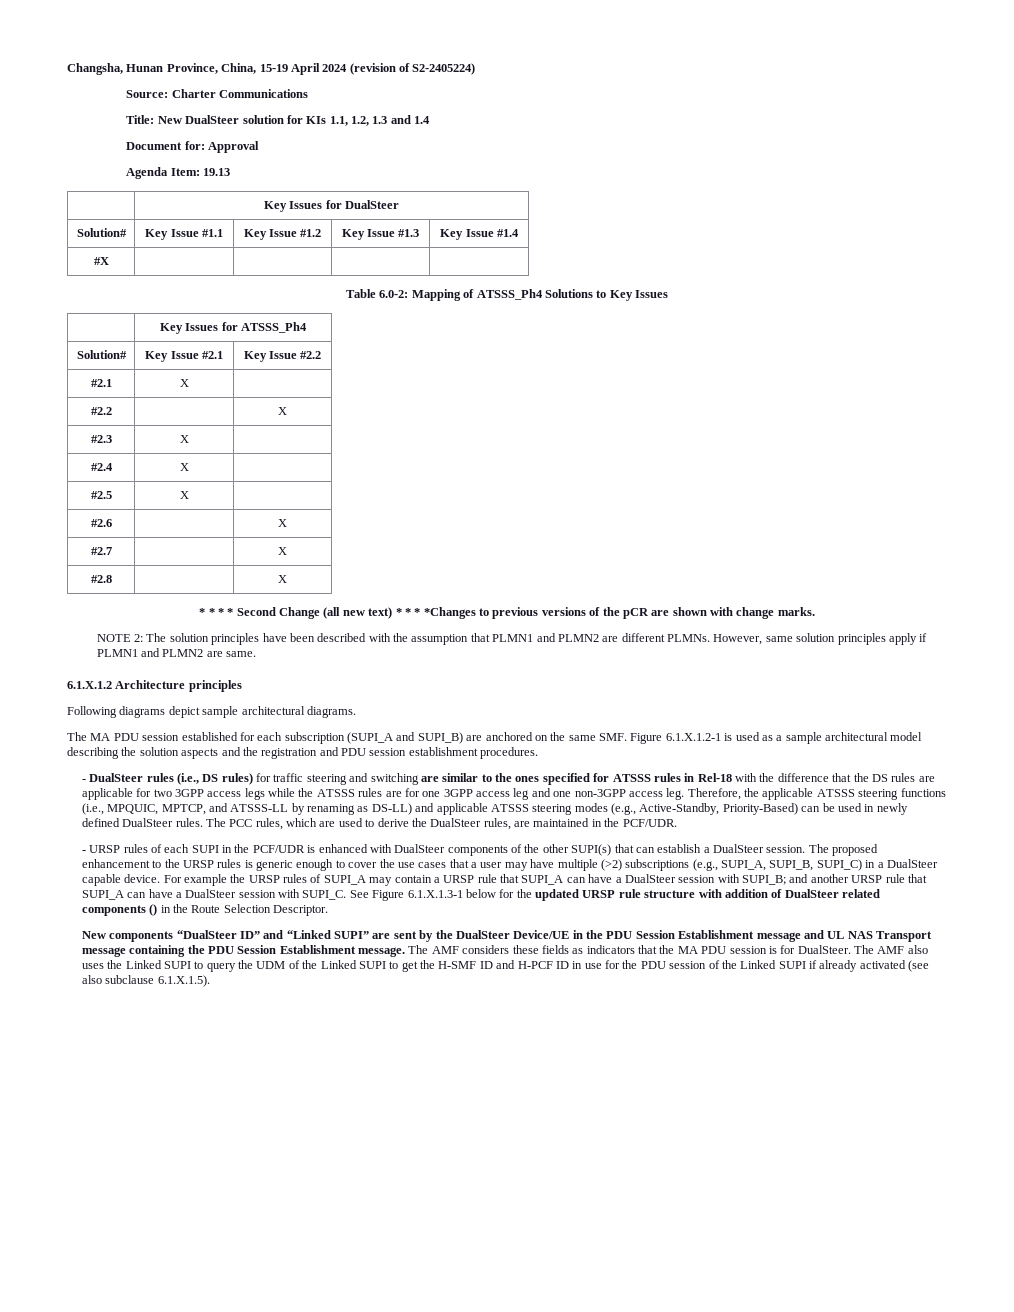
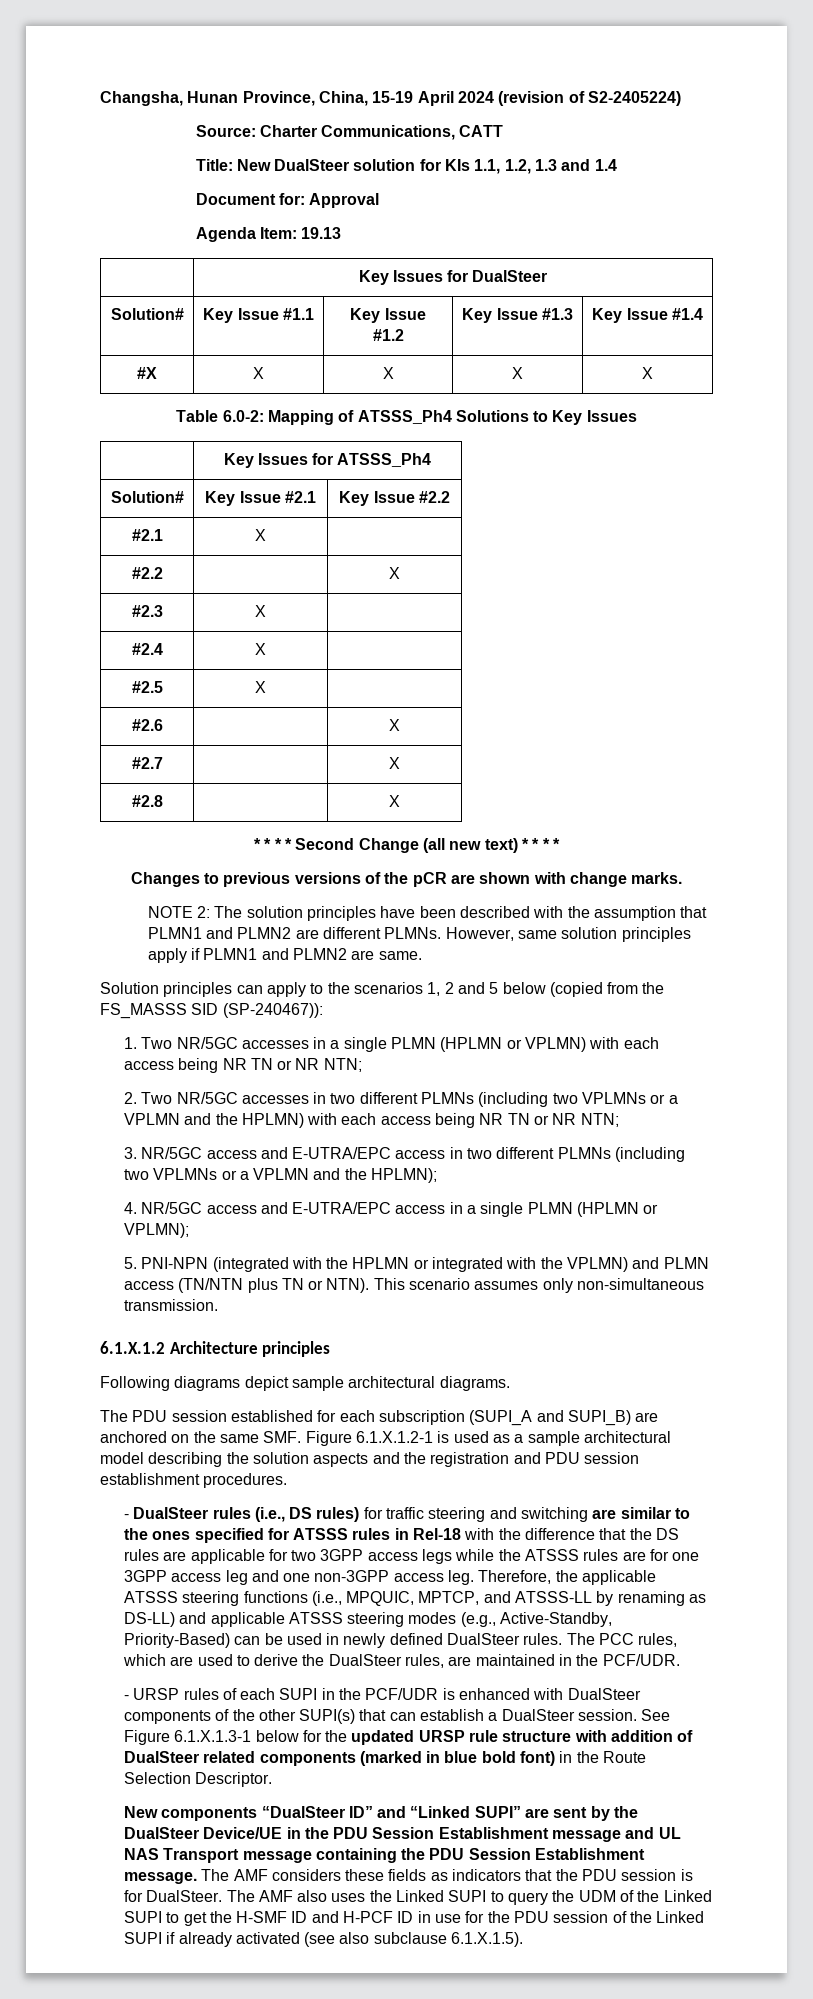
- Source: Charter Communications
+ Source: Charter Communications, CATT
- #X | | | |
+ #X | X | X | X | X
- * * * * Second Change (all new text) * * * *Changes to previous versions of the pCR are shown with change marks.
+ * * * * Second Change (all new text) * * * *
+ Changes to previous versions of the pCR are shown with change marks.
+ Solution principles can apply to the scenarios 1, 2 and 5 below (copied from the FS_MASSS SID (SP-240467)):
+ 1. Two NR/5GC accesses in a single PLMN (HPLMN or VPLMN) with each access being NR TN or NR NTN;
+ 2. Two NR/5GC accesses in two different PLMNs (including two VPLMNs or a VPLMN and the HPLMN) with each access being NR TN or NR NTN;
+ 3. NR/5GC access and E-UTRA/EPC access in two different PLMNs (including two VPLMNs or a VPLMN and the HPLMN);
+ 4. NR/5GC access and E-UTRA/EPC access in a single PLMN (HPLMN or VPLMN);
+ 5. PNI-NPN (integrated with the HPLMN or integrated with the VPLMN) and PLMN access (TN/NTN plus TN or NTN). This scenario assumes only non-simultaneous transmission.
- The MA PDU session established for each subscription (SUPI_A and SUPI_B) are anchored on the same SMF. Figure 6.1.X.1.2-1 is used as a sample architectural model describing the solution aspects and the registration and PDU session establishment procedures.
+ The PDU session established for each subscription (SUPI_A and SUPI_B) are anchored on the same SMF. Figure 6.1.X.1.2-1 is used as a sample architectural model describing the solution aspects and the registration and PDU session establishment procedures.
- The proposed enhancement to the URSP rules is generic enough to cover the use cases that a user may have multiple (>2) subscriptions (e.g., SUPI_A, SUPI_B, SUPI_C) in a DualSteer capable device. For example the URSP rules of SUPI_A may contain a URSP rule that SUPI_A can have a DualSteer session with SUPI_B; and another URSP rule that SUPI_A can have a DualSteer session with SUPI_C.
- See Figure 6.1.X.1.3-1 below for the updated URSP rule structure with addition of DualSteer related components () in the Route Selection Descriptor.
+ See Figure 6.1.X.1.3-1 below for the updated URSP rule structure with addition of DualSteer related components (marked in blue bold font) in the Route Selection Descriptor.
- The AMF considers these fields as indicators that the MA PDU session is for DualSteer.
+ The AMF considers these fields as indicators that the PDU session is for DualSteer.

